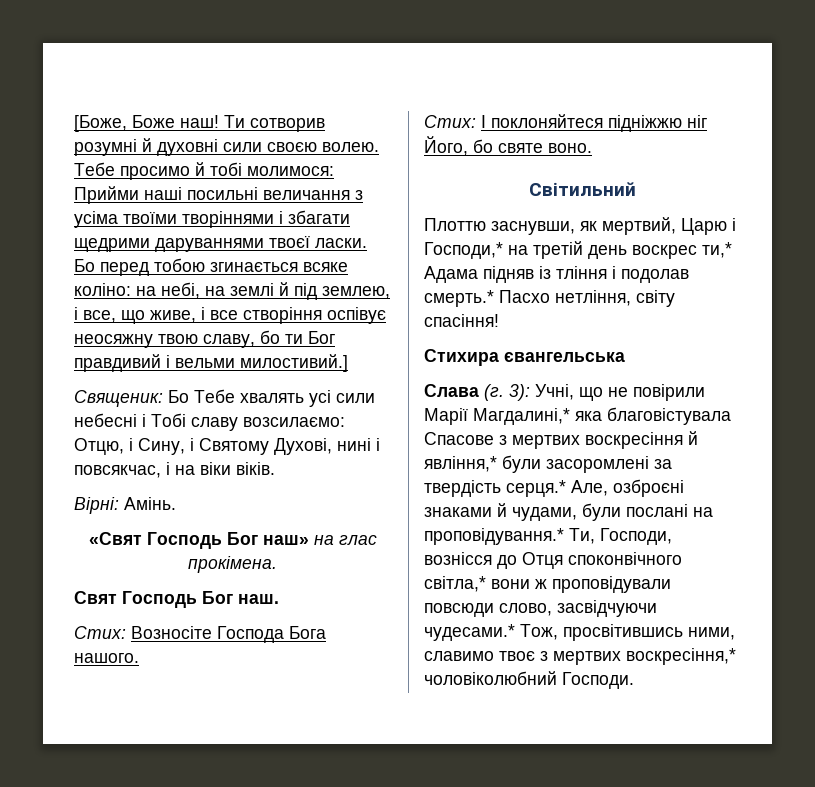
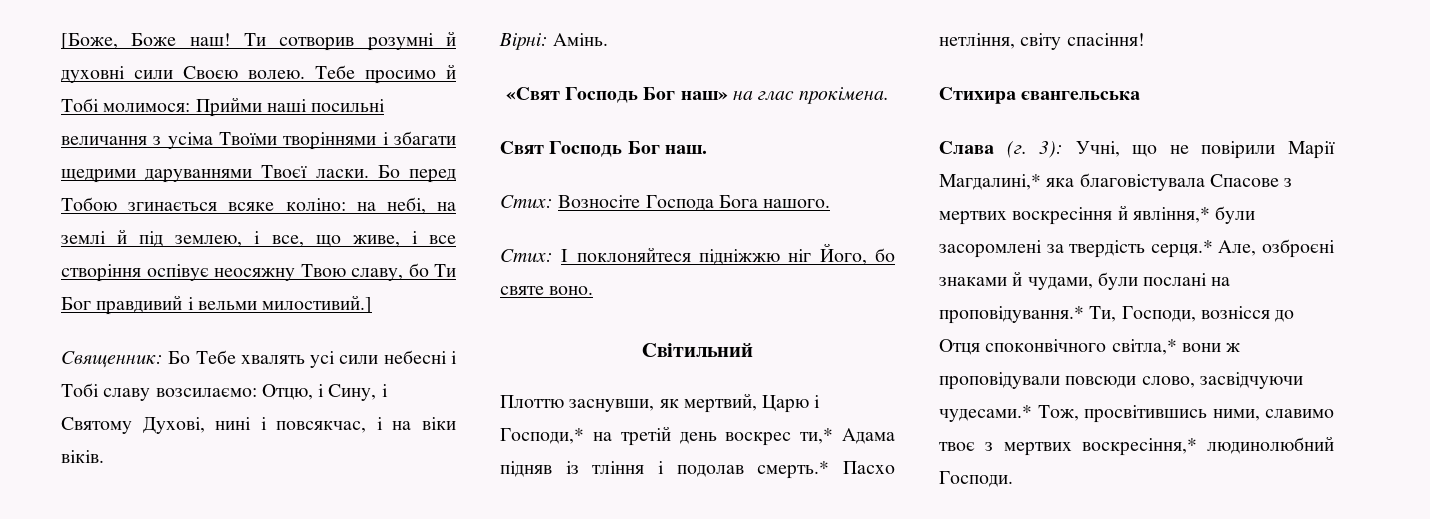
- Ти сотворив розумні й духовні сили своєю волею.
+ Ти сотворив розумні й духовні сили Своєю волею.
- Тебе просимо й тобі молимося: Прийми наші посильні величання з усіма твоїми творіннями і збагати щедрими даруваннями твоєї ласки.
+ Тебе просимо й Тобі молимося: Прийми наші посильні величання з усіма Твоїми творіннями і збагати щедрими даруваннями Твоєї ласки.
- Бо перед тобою згинається всяке коліно: на небі, на землі й під землею, і все, що живе, і все створіння оспівує неосяжну твою славу, бо ти Бог правдивий і вельми милостивий.]
+ Бо перед Тобою згинається всяке коліно: на небі, на землі й під землею, і все, що живе, і все створіння оспівує неосяжну Твою славу, бо Ти Бог правдивий і вельми милостивий.]
- Священик: Бо Тебе хвалять усі сили небесні і Тобі славу возсилаємо: Отцю, і Сину, і Святому Духові, нині і повсякчас, і на віки віків.
+ Священник: Бо Тебе хвалять усі сили небесні і Тобі славу возсилаємо: Отцю, і Сину, і Святому Духові, нині і повсякчас, і на віки віків.
- Слава (г. 3): Учні, що не повірили Марії Магдалині,* яка благовістувала Спасове з мертвих воскресіння й явління,* були засоромлені за твердість серця.* Але, озброєні знаками й чудами, були послані на проповідування.* Ти, Господи, вознісся до Отця споконвічного світла,* вони ж проповідували повсюди слово, засвідчуючи чудесами.* Тож, просвітившись ними, славимо твоє з мертвих воскресіння,* чоловіколюбний Господи.
+ Слава (г. 3): Учні, що не повірили Марії Магдалині,* яка благовістувала Спасове з мертвих воскресіння й явління,* були засоромлені за твердість серця.* Але, озброєні знаками й чудами, були послані на проповідування.* Ти, Господи, вознісся до Отця споконвічного світла,* вони ж проповідували повсюди слово, засвідчуючи чудесами.* Тож, просвітившись ними, славимо твоє з мертвих воскресіння,* людинолюбний Господи.

